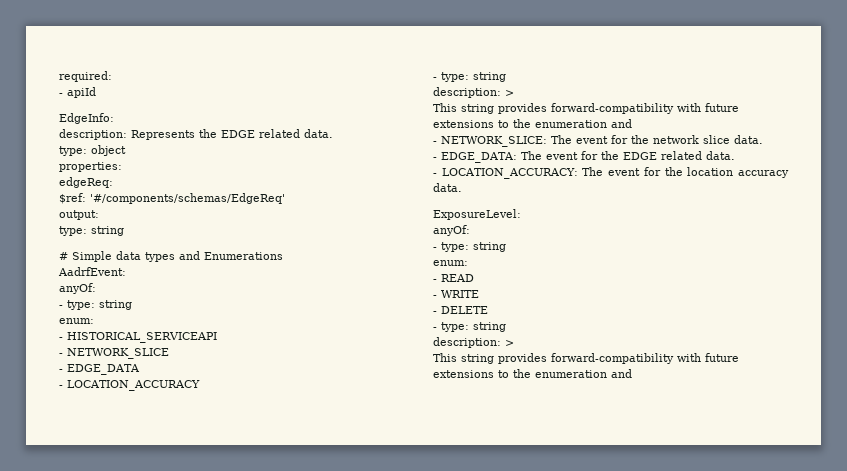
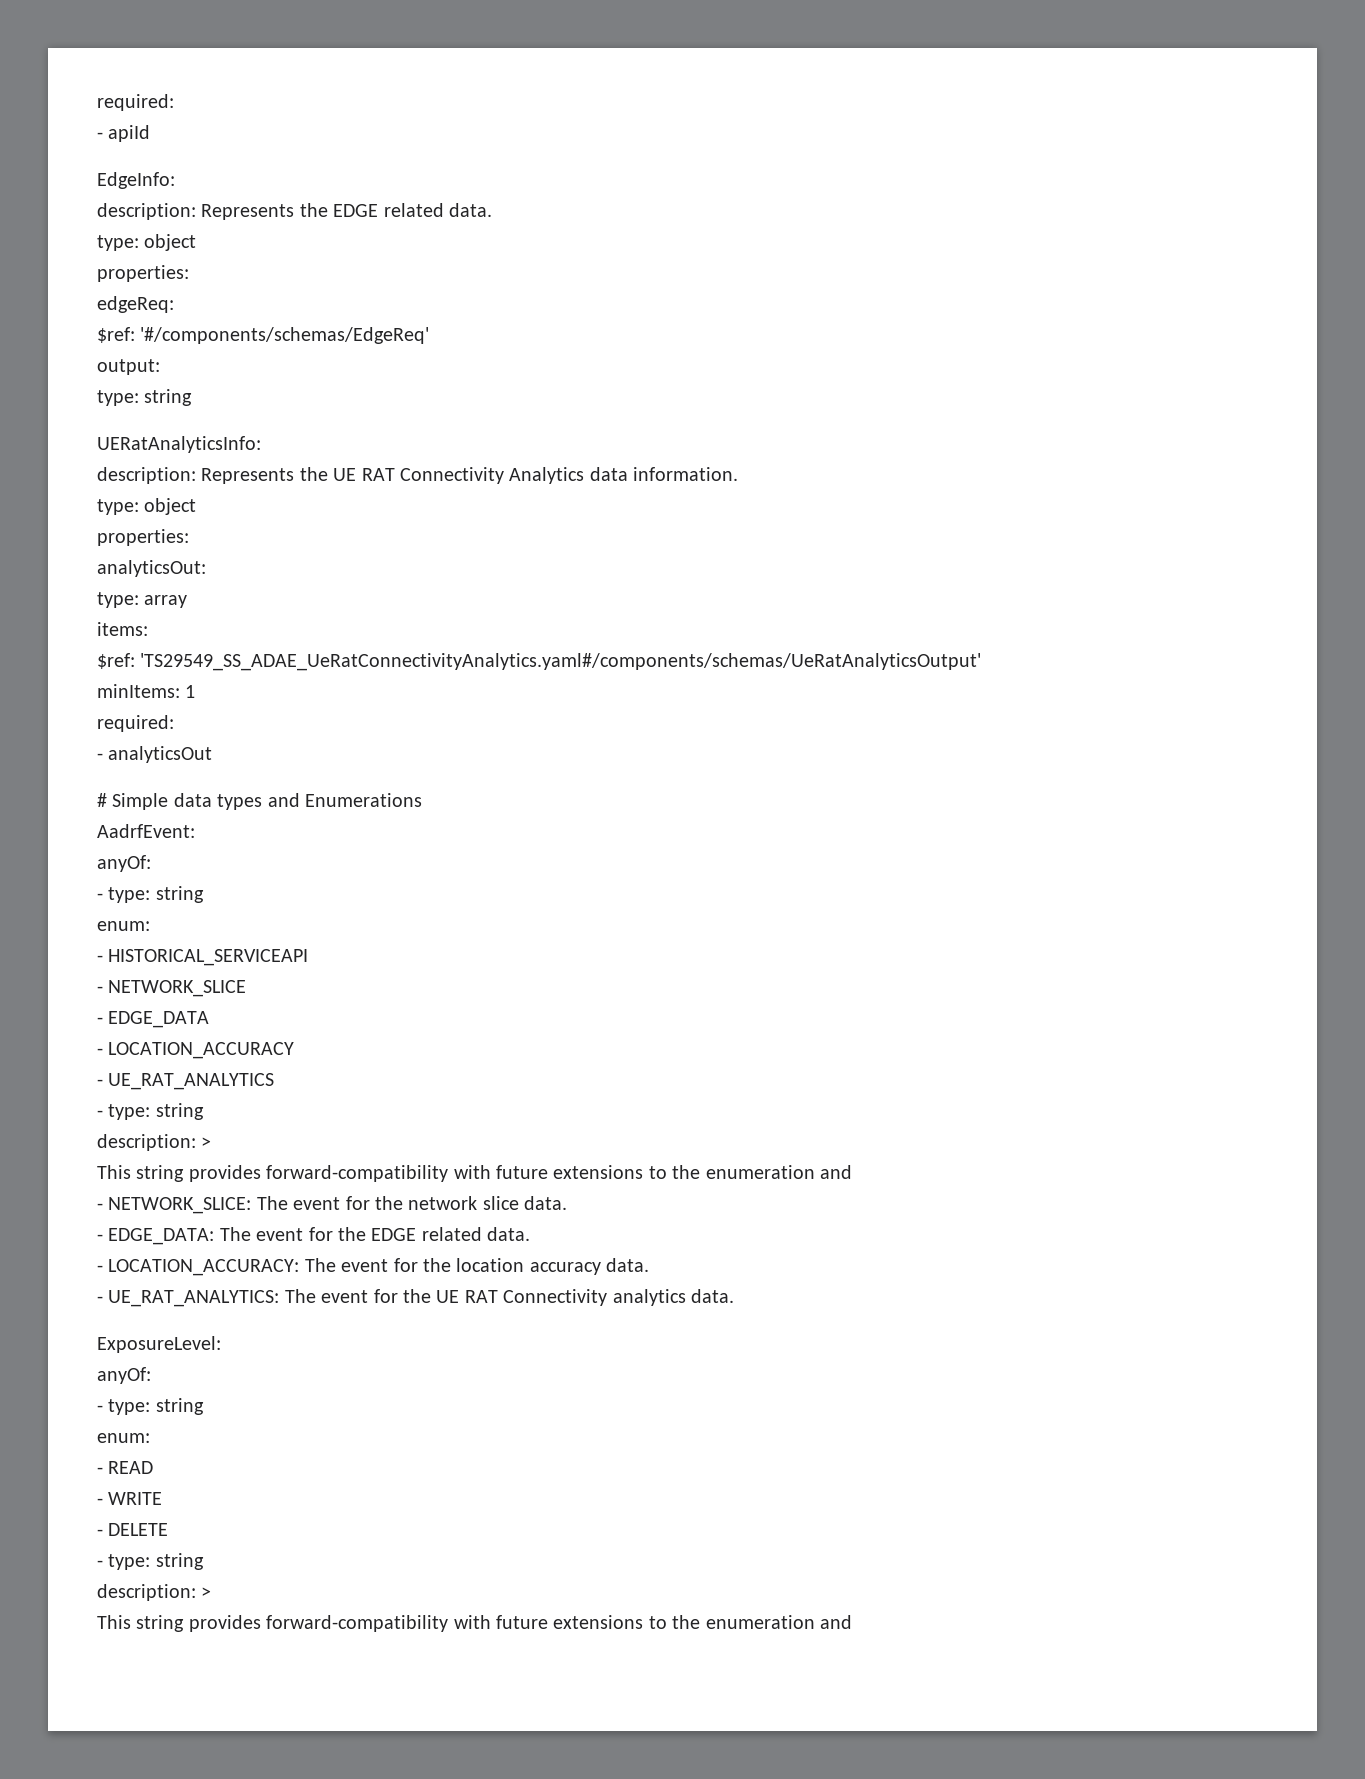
+ UERatAnalyticsInfo:
+ description: Represents the UE RAT Connectivity Analytics data information.
+ type: object
+ properties:
+ analyticsOut:
+ type: array
+ items:
+ $ref: 'TS29549_SS_ADAE_UeRatConnectivityAnalytics.yaml#/components/schemas/UeRatAnalyticsOutput'
+ minItems: 1
+ required:
+ - analyticsOut
+ - UE_RAT_ANALYTICS
+ - UE_RAT_ANALYTICS: The event for the UE RAT Connectivity analytics data.

